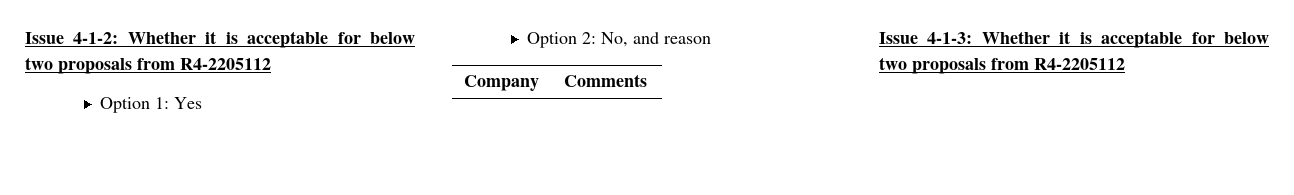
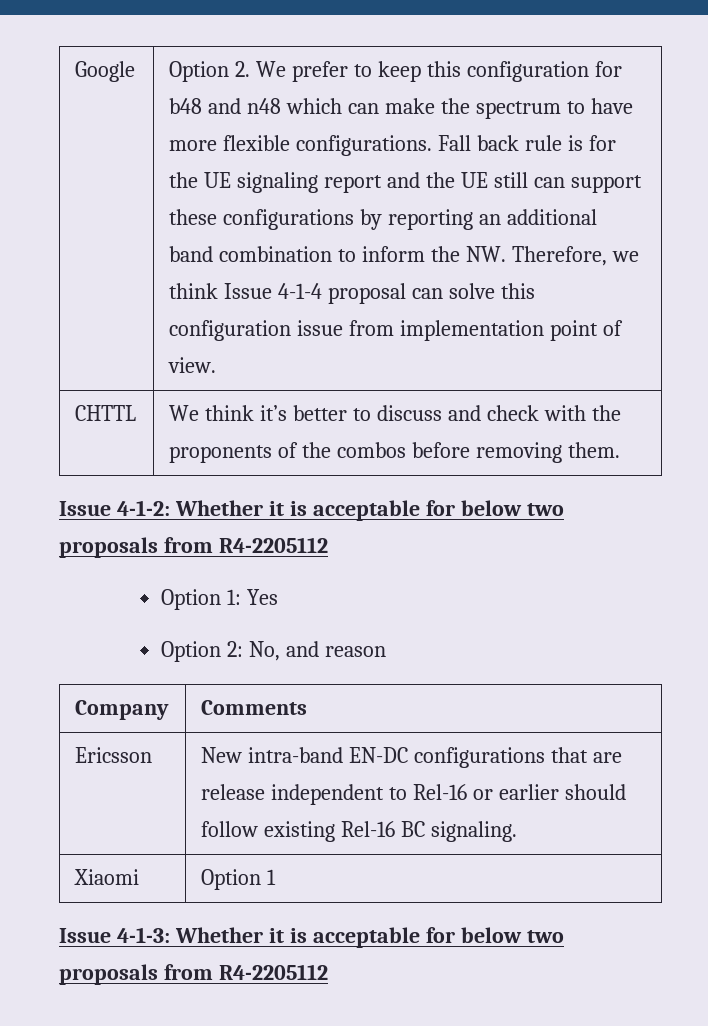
+ Google | Option 2. We prefer to keep this configuration for b48 and n48 which can make the spectrum to have more flexible configurations. Fall back rule is for the UE signaling report and the UE still can support these configurations by reporting an additional band combination to inform the NW. Therefore, we think Issue 4-1-4 proposal can solve this configuration issue from implementation point of view.
+ CHTTL | We think it’s better to discuss and check with the proponents of the combos before removing them.
+ Ericsson | New intra-band EN-DC configurations that are release independent to Rel-16 or earlier should follow existing Rel-16 BC signaling.
+ Xiaomi | Option 1

